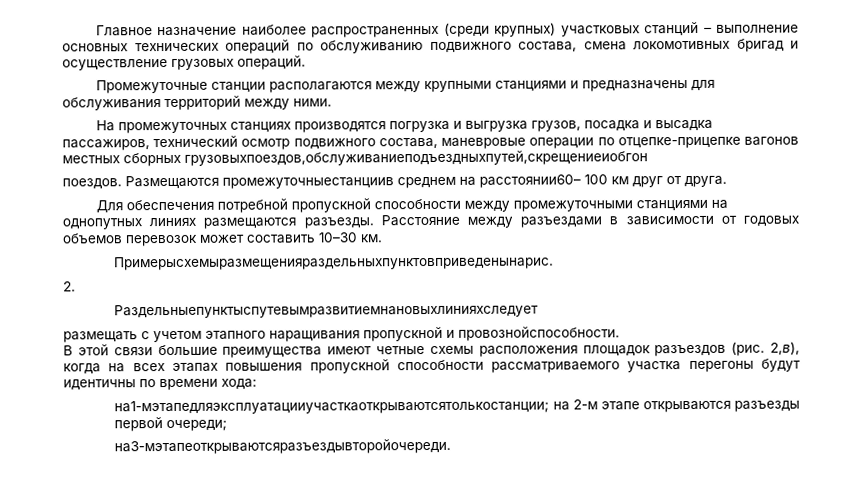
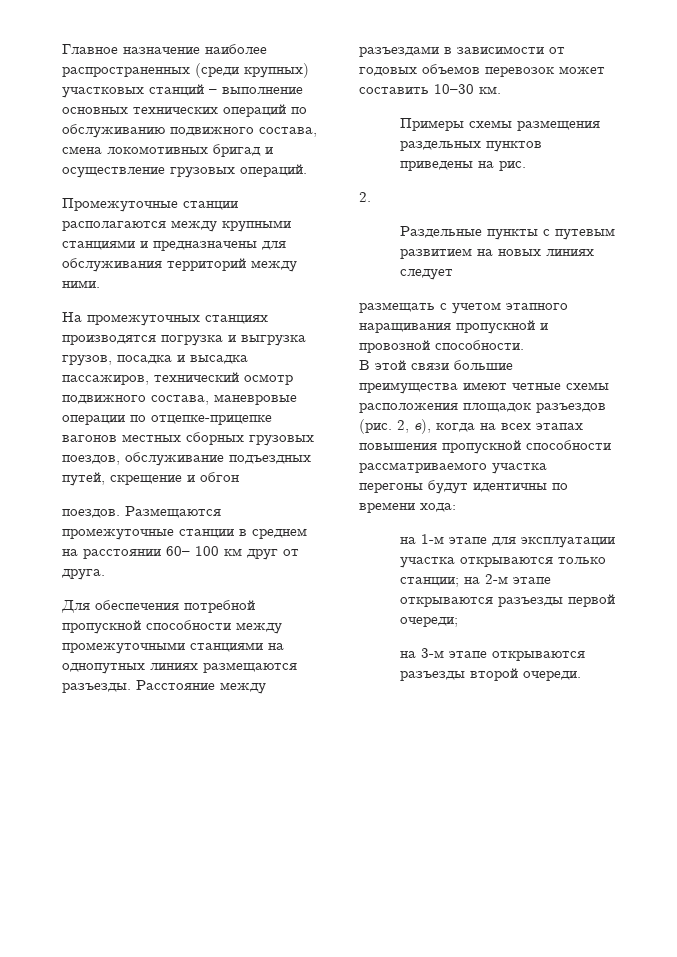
- На промежуточных станциях производятся погрузка и выгрузка грузов, посадка и высадка пассажиров, технический осмотр подвижного состава, маневровые операции по отцепке-прицепке вагонов местных сборных грузовыхпоездов,обслуживаниеподъездныхпутей,скрещениеиобгон
- поездов. Размещаются промежуточныестанциив среднем на расстоянии60– 100 км друг от друга.
+ На промежуточных станциях производятся погрузка и выгрузка грузов, посадка и высадка пассажиров, технический осмотр подвижного состава, маневровые операции по отцепке-прицепке вагонов местных сборных грузовых поездов, обслуживание подъездных путей, скрещение и обгон
+ поездов. Размещаются промежуточные станции в среднем на расстоянии 60– 100 км друг от друга.
- Примерысхемыразмещенияраздельныхпунктовприведенынарис.
+ Примеры схемы размещения раздельных пунктов приведены на рис.
  2.
- Раздельныепунктыспутевымразвитиемнановыхлинияхследует
+ Раздельные пункты с путевым развитием на новых линиях следует
- размещать с учетом этапного наращивания пропускной и провознойспособности.
+ размещать с учетом этапного наращивания пропускной и провозной способности.
- 2,в), когда на всех этапах повышения пропускной способности рассматриваемого участка перегоны будут идентичны по времени хода:
+ 2, в), когда на всех этапах повышения пропускной способности рассматриваемого участка перегоны будут идентичны по времени хода:
- на1-мэтапедляэксплуатацииучасткаоткрываютсятолькостанции; на 2-м этапе открываются разъезды первой очереди;
+ на 1-м этапе для эксплуатации участка открываются только станции; на 2-м этапе открываются разъезды первой очереди;
- на3-мэтапеоткрываютсяразъездывторойочереди.
+ на 3-м этапе открываются разъезды второй очереди.

